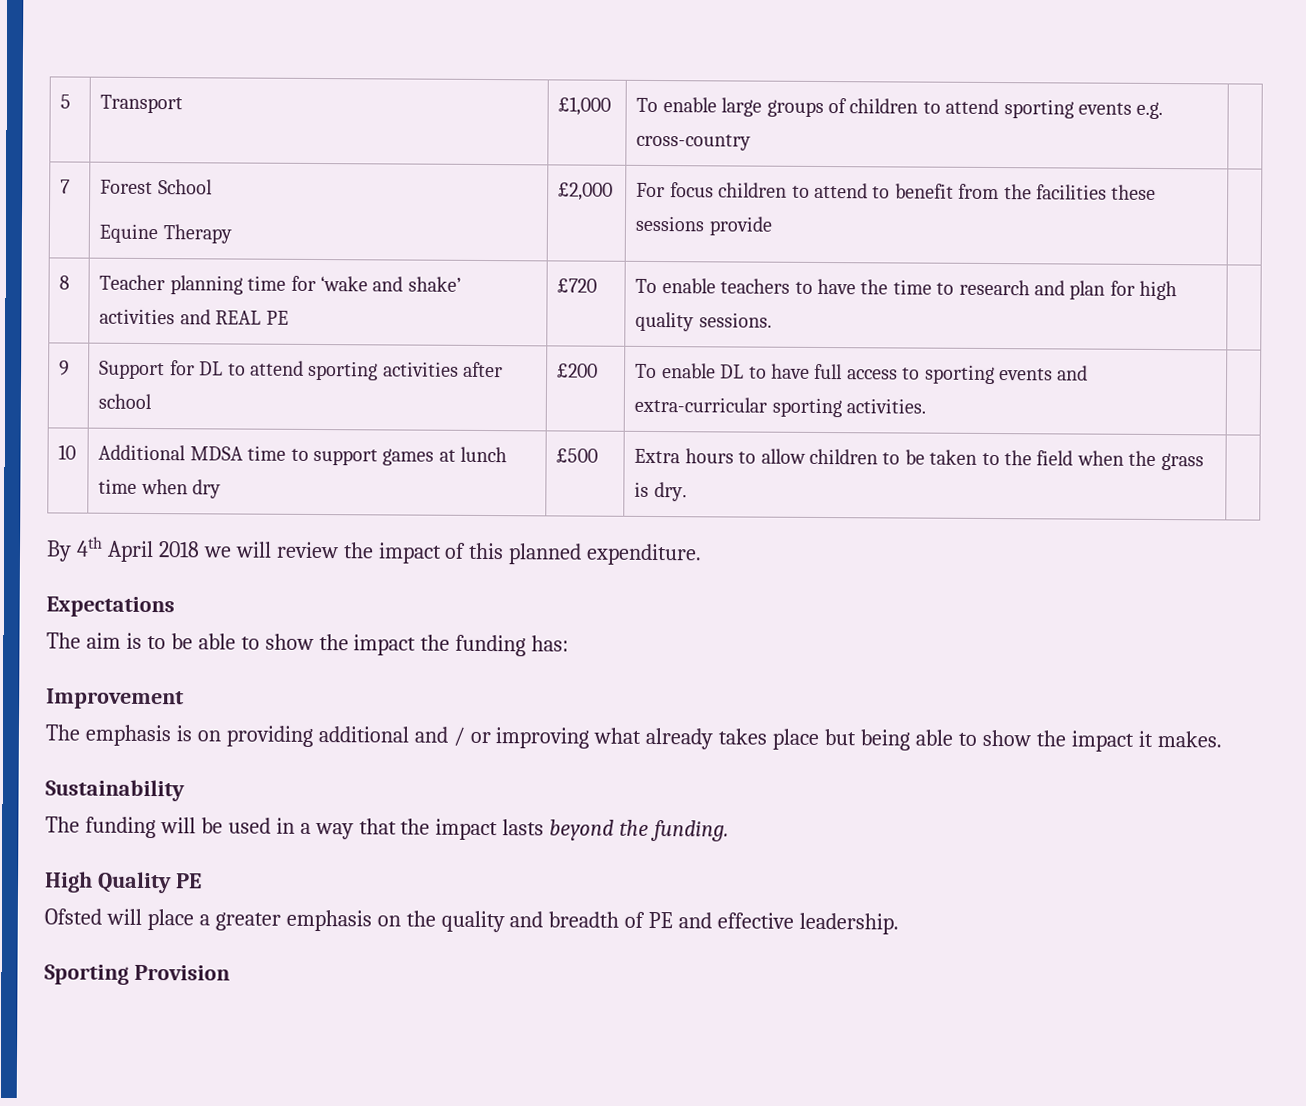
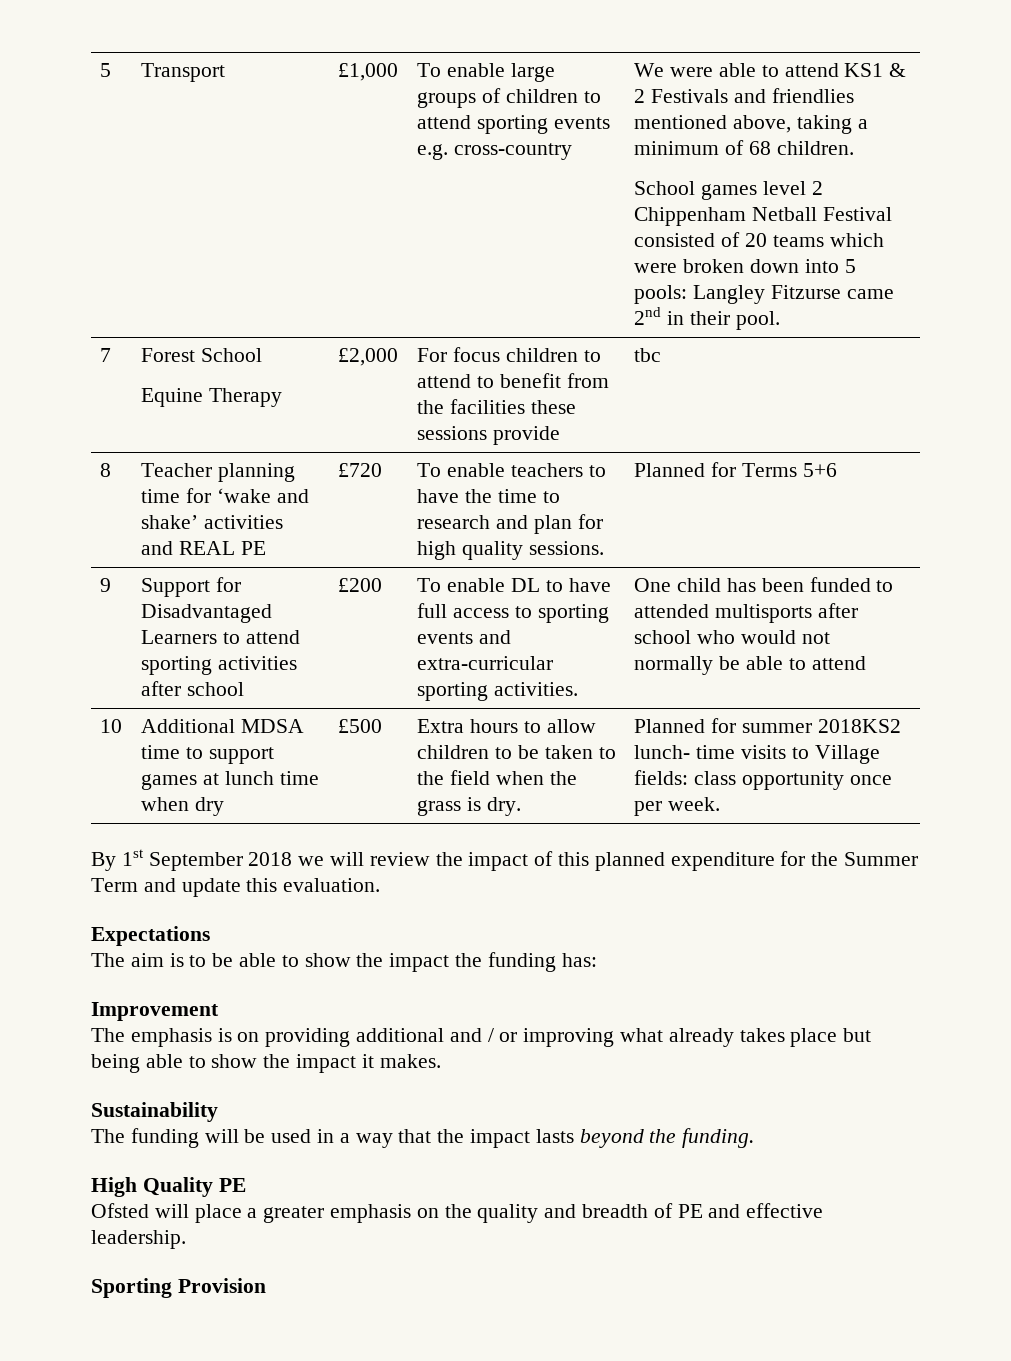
+ We were able to attend KS1 & 2 Festivals and friendlies mentioned above, taking a minimum of 68 children.
+ School games level 2 Chippenham Netball Festival consisted of 20 teams which were broken down into 5 pools: Langley Fitzurse came 2nd in their pool.
  7 | Forest School
- Equine Therapy | £2,000 | For focus children to attend to benefit from the facilities these sessions provide |
+ Equine Therapy | £2,000 | For focus children to attend to benefit from the facilities these sessions provide | tbc
- 8 | Teacher planning time for ‘wake and shake’ activities and REAL PE | £720 | To enable teachers to have the time to research and plan for high quality sessions. |
+ 8 | Teacher planning time for ‘wake and shake’ activities and REAL PE | £720 | To enable teachers to have the time to research and plan for high quality sessions. | Planned for Terms 5+6
- Support for DL to attend sporting activities after school
+ Support for Disadvantaged Learners to attend sporting activities after school
+ One child has been funded to attended multisports after school who would not normally be able to attend
+ Planned for summer 2018KS2 lunch- time visits to Village fields: class opportunity once per week.
- By 4th April 2018 we will review the impact of this planned expenditure.
+ By 1st September 2018 we will review the impact of this planned expenditure for the Summer Term and update this evaluation.

